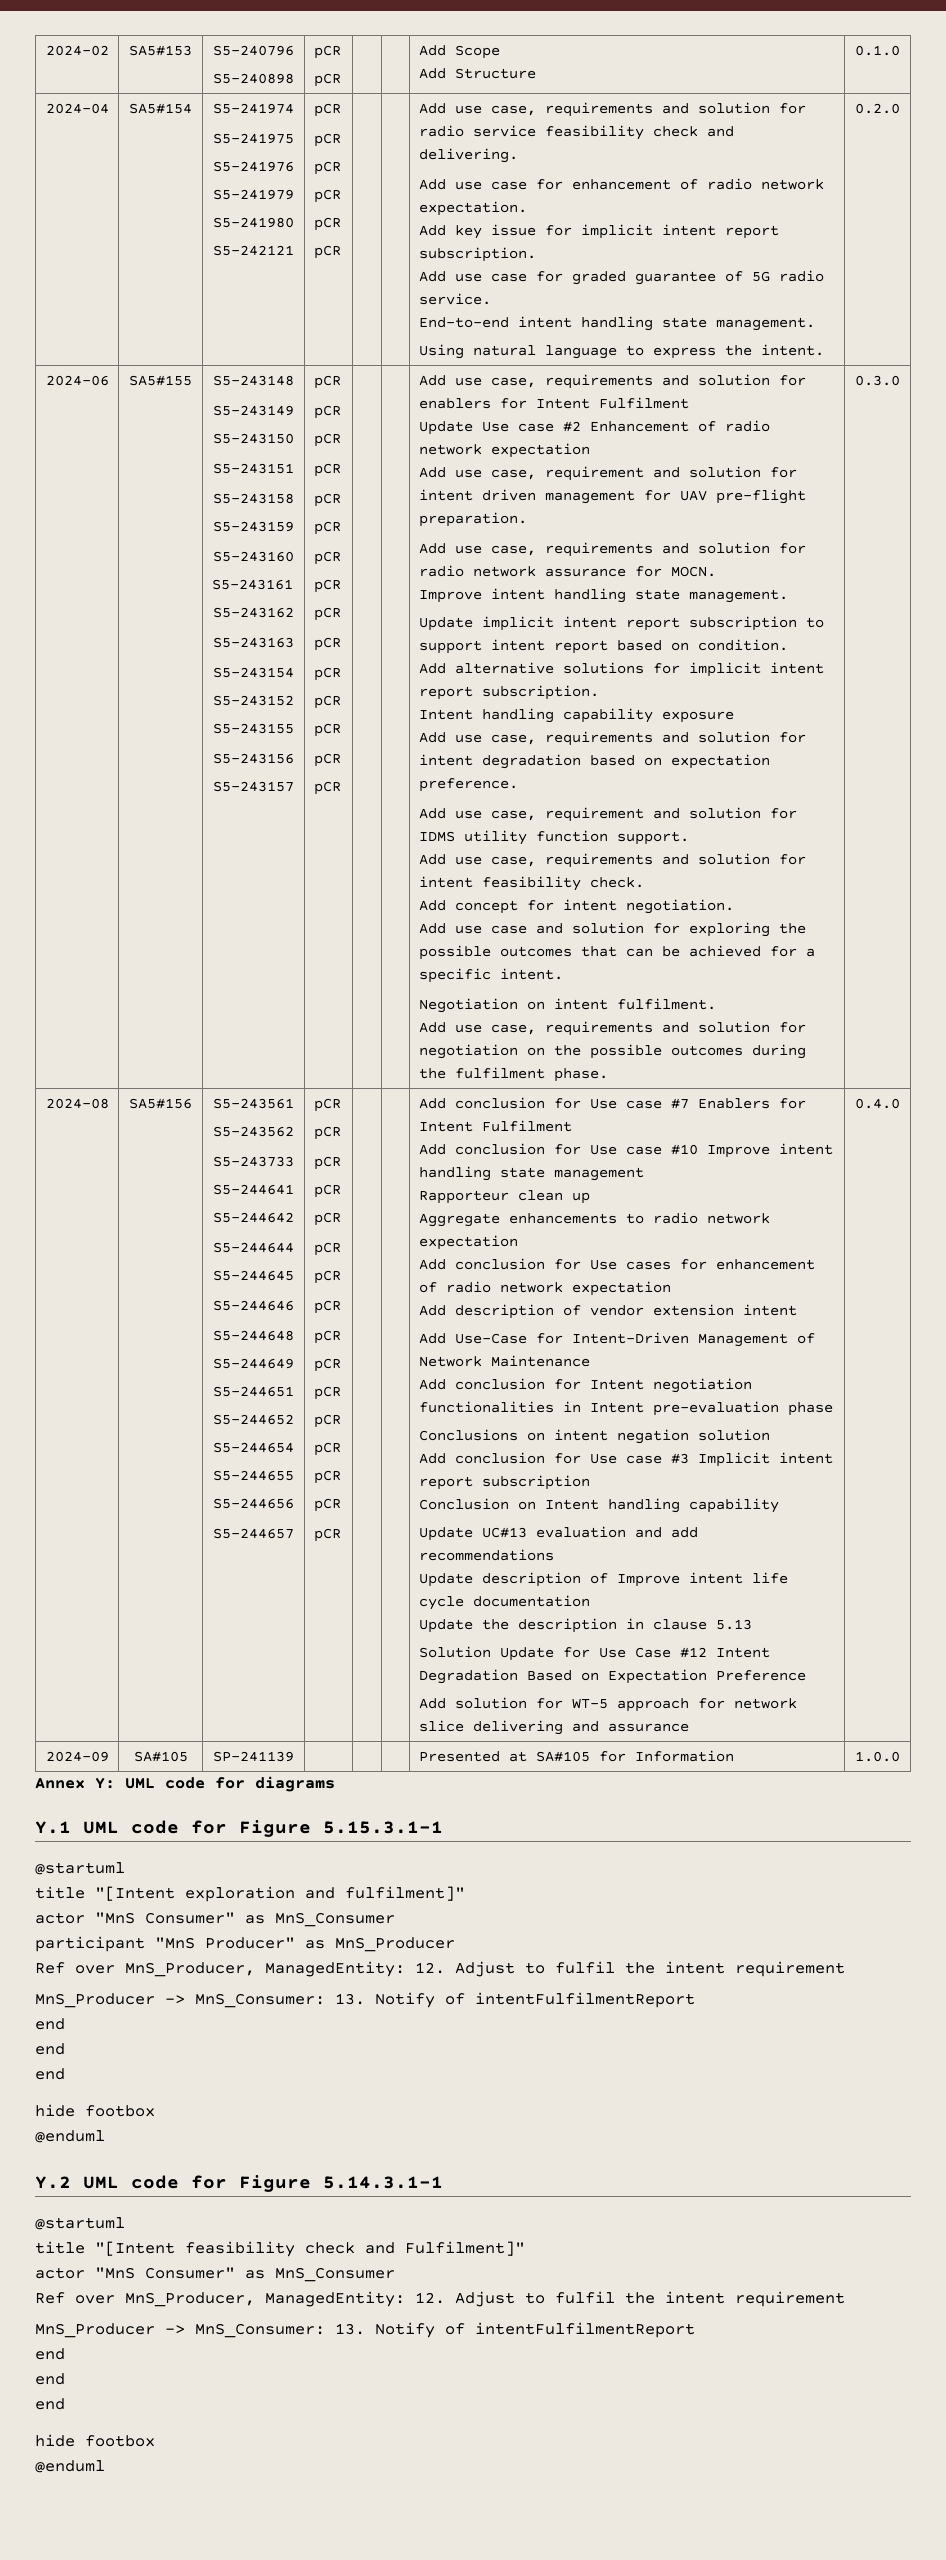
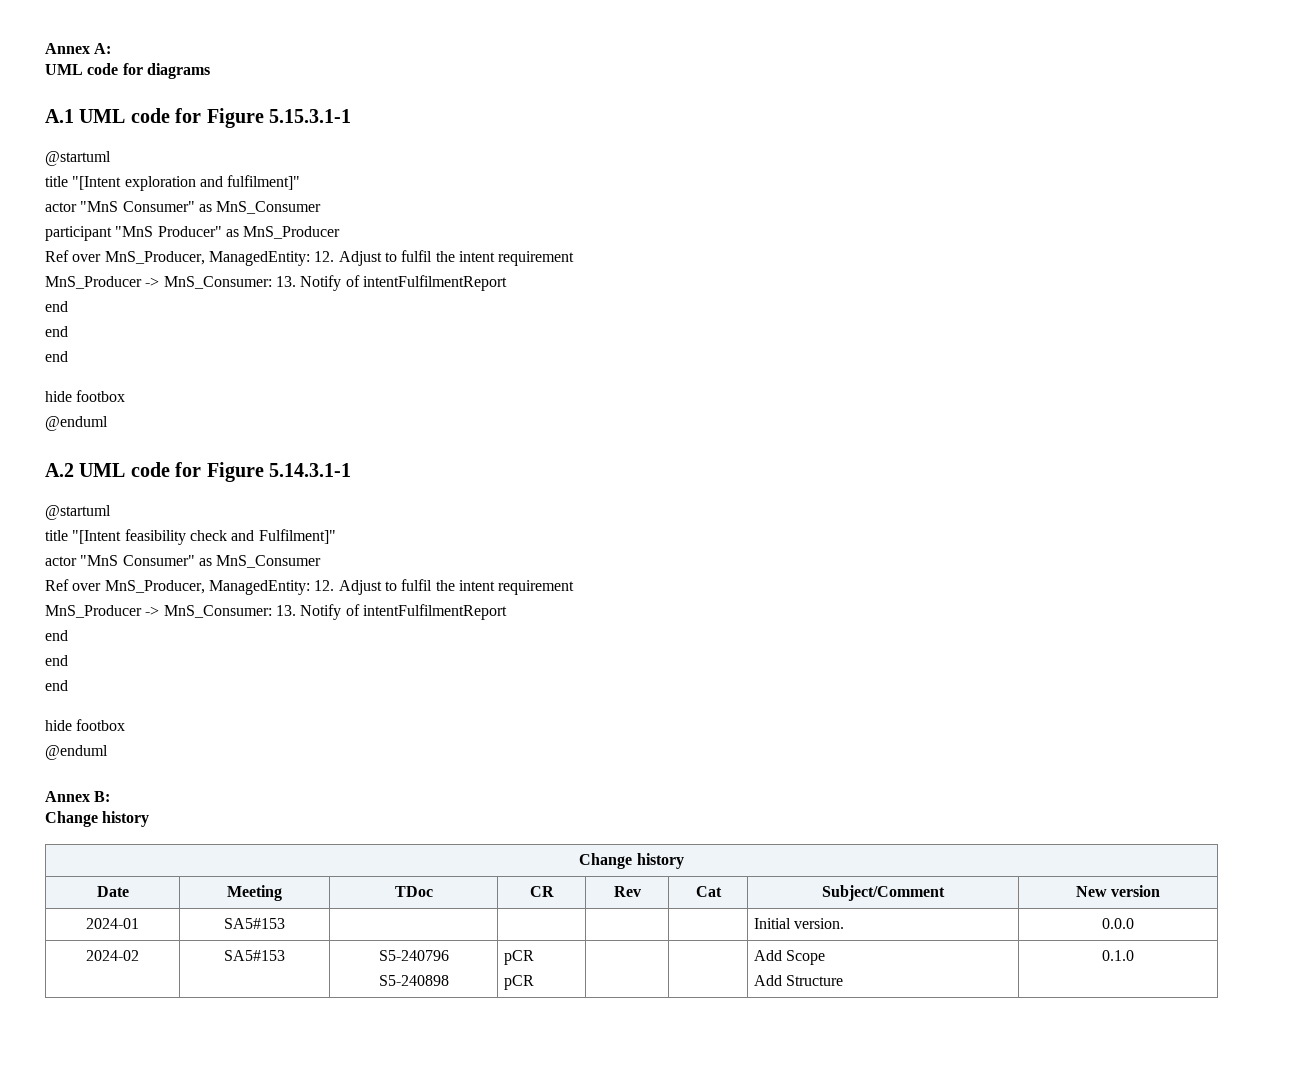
- 2024-02 | SA5#153 | S5-240796
- S5-240898 | pCR
- pCR | | | Add Scope
- Add Structure | 0.1.0
- 2024-04 | SA5#154 | S5‑241974
- S5‑241975
- S5‑241976
- S5‑241979
- S5‑241980
- S5‑242121 | pCR
- pCR
- pCR
- pCR
- pCR
- pCR | | | Add use case, requirements and solution for radio service feasibility check and delivering.
- Add use case for enhancement of radio network expectation.
- Add key issue for implicit intent report subscription.
- Add use case for graded guarantee of 5G radio service.
- End-to-end intent handling state management.
- Using natural language to express the intent. | 0.2.0
- 2024-06 | SA5#155 | S5-243148
- S5-243149
- S5-243150
- S5-243151
- S5-243158
- S5-243159
- S5-243160
- S5-243161
- S5-243162
- S5-243163
- S5-243154
- S5-243152
- S5-243155
- S5-243156
- S5-243157 | pCR
- pCR
- pCR
- pCR
- pCR
- pCR
- pCR
- pCR
- pCR
- pCR
- pCR
- pCR
- pCR
- pCR
- pCR | | | Add use case, requirements and solution for enablers for Intent Fulfilment
- Update Use case #2 Enhancement of radio network expectation
- Add use case, requirement and solution for intent driven management for UAV pre-flight preparation.
- Add use case, requirements and solution for radio network assurance for MOCN.
- Improve intent handling state management.
- Update implicit intent report subscription to support intent report based on condition.
- Add alternative solutions for implicit intent report subscription.
- Intent handling capability exposure
- Add use case, requirements and solution for intent degradation based on expectation preference.
- Add use case, requirement and solution for IDMS utility function support.
- Add use case, requirements and solution for intent feasibility check.
- Add concept for intent negotiation.
- Add use case and solution for exploring the possible outcomes that can be achieved for a specific intent.
- Negotiation on intent fulfilment.
- Add use case, requirements and solution for negotiation on the possible outcomes during the fulfilment phase. | 0.3.0
- 2024-08 | SA5#156 | S5-243561
- S5-243562
- S5-243733
- S5-244641
- S5-244642
- S5-244644
- S5-244645
- S5-244646
- S5-244648
- S5-244649
- S5-244651
- S5-244652
- S5-244654
- S5-244655
- S5-244656
- S5-244657 | pCR
- pCR
- pCR
- pCR
- pCR
- pCR
- pCR
- pCR
- pCR
- pCR
- pCR
- pCR
- pCR
- pCR
- pCR
- pCR | | | Add conclusion for Use case #7 Enablers for Intent Fulfilment
- Add conclusion for Use case #10 Improve intent handling state management
- Rapporteur clean up
- Aggregate enhancements to radio network expectation
- Add conclusion for Use cases for enhancement of radio network expectation
- Add description of vendor extension intent
- Add Use-Case for Intent-Driven Management of Network Maintenance
- Add conclusion for Intent negotiation functionalities in Intent pre-evaluation phase
- Conclusions on intent negation solution
- Add conclusion for Use case #3 Implicit intent report subscription
- Conclusion on Intent handling capability
- Update UC#13 evaluation and add recommendations
- Update description of Improve intent life cycle documentation
- Update the description in clause 5.13
- Solution Update for Use Case #12 Intent Degradation Based on Expectation Preference
- Add solution for WT-5 approach for network slice delivering and assurance | 0.4.0
- 2024-09 | SA#105 | SP-241139 | | | | Presented at SA#105 for Information | 1.0.0
- Annex Y: UML code for diagrams
+ Annex A:
+ UML code for diagrams
- Y.1 UML code for Figure 5.15.3.1-1
+ A.1 UML code for Figure 5.15.3.1-1
- Y.2 UML code for Figure 5.14.3.1-1
+ A.2 UML code for Figure 5.14.3.1-1
+ Annex B:
+ Change history
+ Change history
+ Date | Meeting | TDoc | CR | Rev | Cat | Subject/Comment | New version
+ 2024-01 | SA5#153 | | | | | Initial version. | 0.0.0
+ 2024-02 | SA5#153 | S5-240796
+ S5-240898 | pCR
+ pCR | | | Add Scope
+ Add Structure | 0.1.0

